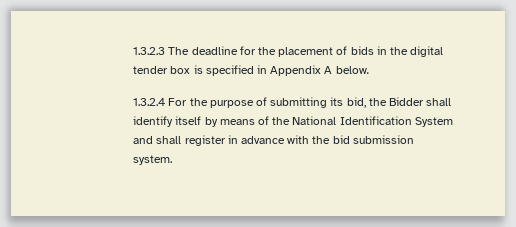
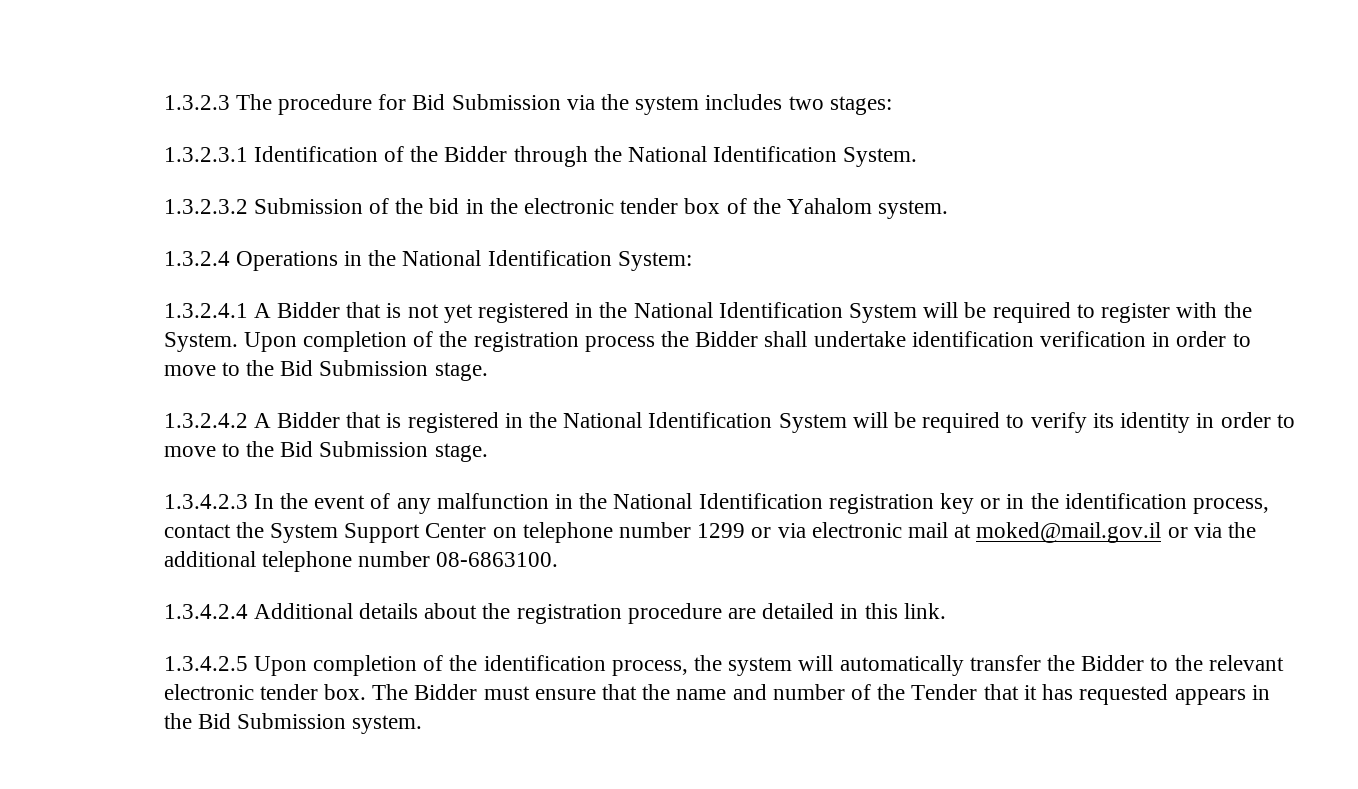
- 1.3.2.3 The deadline for the placement of bids in the digital tender box is specified in Appendix A below.
- 1.3.2.4 For the purpose of submitting its bid, the Bidder shall identify itself by means of the National Identification System and shall register in advance with the bid submission system.
+ 1.3.2.3 The procedure for Bid Submission via the system includes two stages:
+ 1.3.2.3.1 Identification of the Bidder through the National Identification System.
+ 1.3.2.3.2 Submission of the bid in the electronic tender box of the Yahalom system.
+ 1.3.2.4 Operations in the National Identification System:
+ 1.3.2.4.1 A Bidder that is not yet registered in the National Identification System will be required to register with the System. Upon completion of the registration process the Bidder shall undertake identification verification in order to move to the Bid Submission stage.
+ 1.3.2.4.2 A Bidder that is registered in the National Identification System will be required to verify its identity in order to move to the Bid Submission stage.
+ 1.3.4.2.3 In the event of any malfunction in the National Identification registration key or in the identification process, contact the System Support Center on telephone number 1299 or via electronic mail at moked@mail.gov.il or via the additional telephone number 08-6863100.
+ 1.3.4.2.4 Additional details about the registration procedure are detailed in this link.
+ 1.3.4.2.5 Upon completion of the identification process, the system will automatically transfer the Bidder to the relevant electronic tender box. The Bidder must ensure that the name and number of the Tender that it has requested appears in the Bid Submission system.

